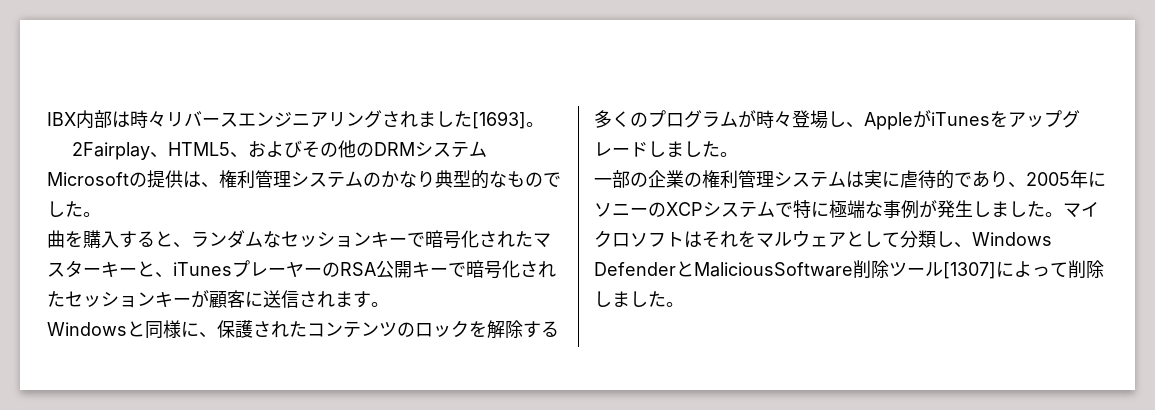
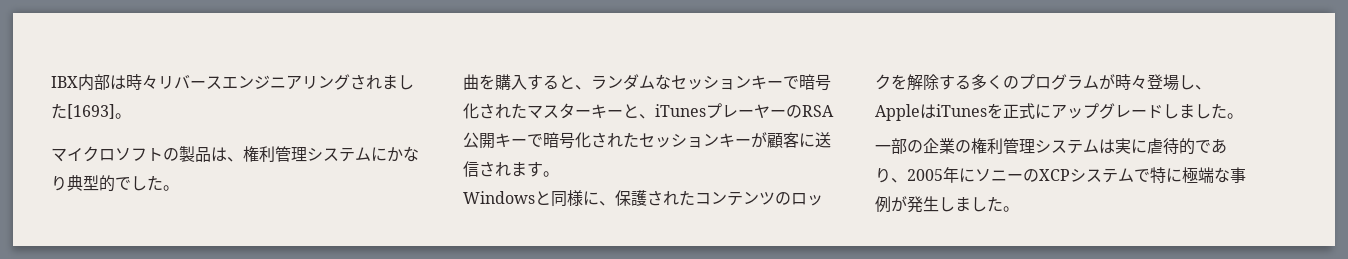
- 2Fairplay、HTML5、およびその他のDRMシステムMicrosoftの提供は、権利管理システムのかなり典型的なものでした。
+ マイクロソフトの製品は、権利管理システムにかなり典型的でした。
- Windowsと同様に、保護されたコンテンツのロックを解除する多くのプログラムが時々登場し、AppleがiTunesをアップグレードしました。
+ Windowsと同様に、保護されたコンテンツのロックを解除する多くのプログラムが時々登場し、AppleはiTunesを正式にアップグレードしました。
- マイクロソフトはそれをマルウェアとして分類し、Windows DefenderとMaliciousSoftware削除ツール[1307]によって削除しました。

